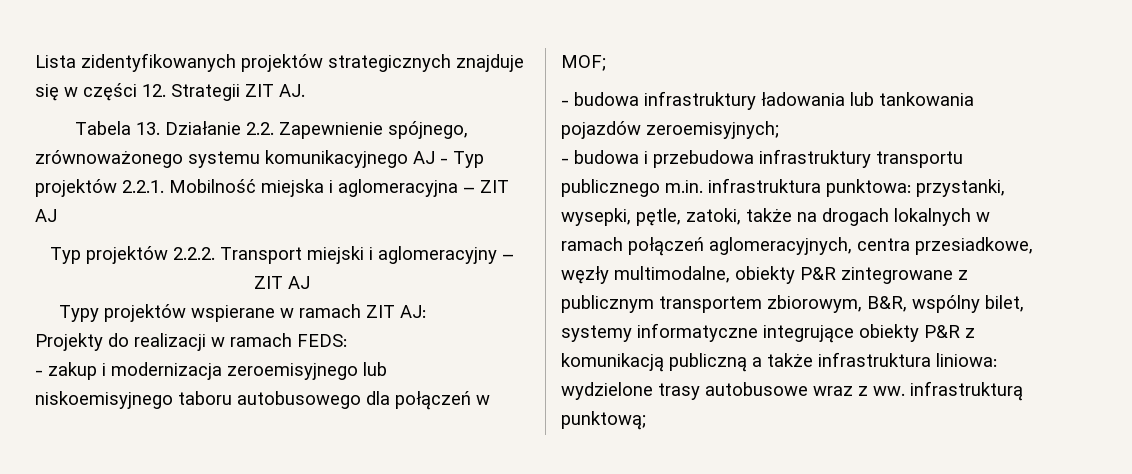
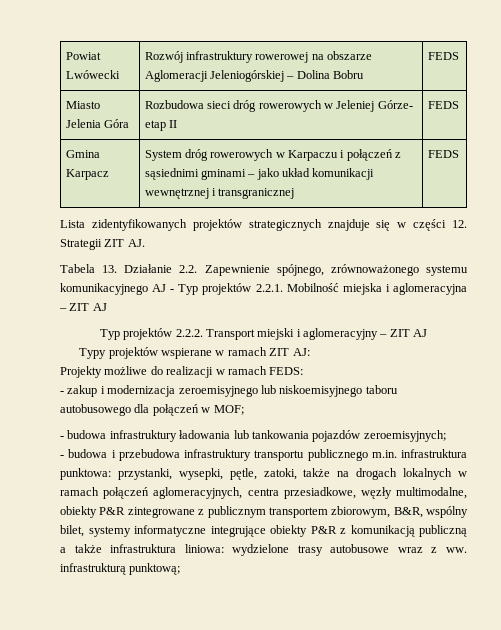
+ Powiat Lwówecki | Rozwój infrastruktury rowerowej na obszarze Aglomeracji Jeleniogórskiej – Dolina Bobru | FEDS
+ Miasto Jelenia Góra | Rozbudowa sieci dróg rowerowych w Jeleniej Górze- etap II | FEDS
+ Gmina Karpacz | System dróg rowerowych w Karpaczu i połączeń z sąsiednimi gminami – jako układ komunikacji wewnętrznej i transgranicznej | FEDS
- Projekty do realizacji w ramach FEDS:
+ Projekty możliwe do realizacji w ramach FEDS:

